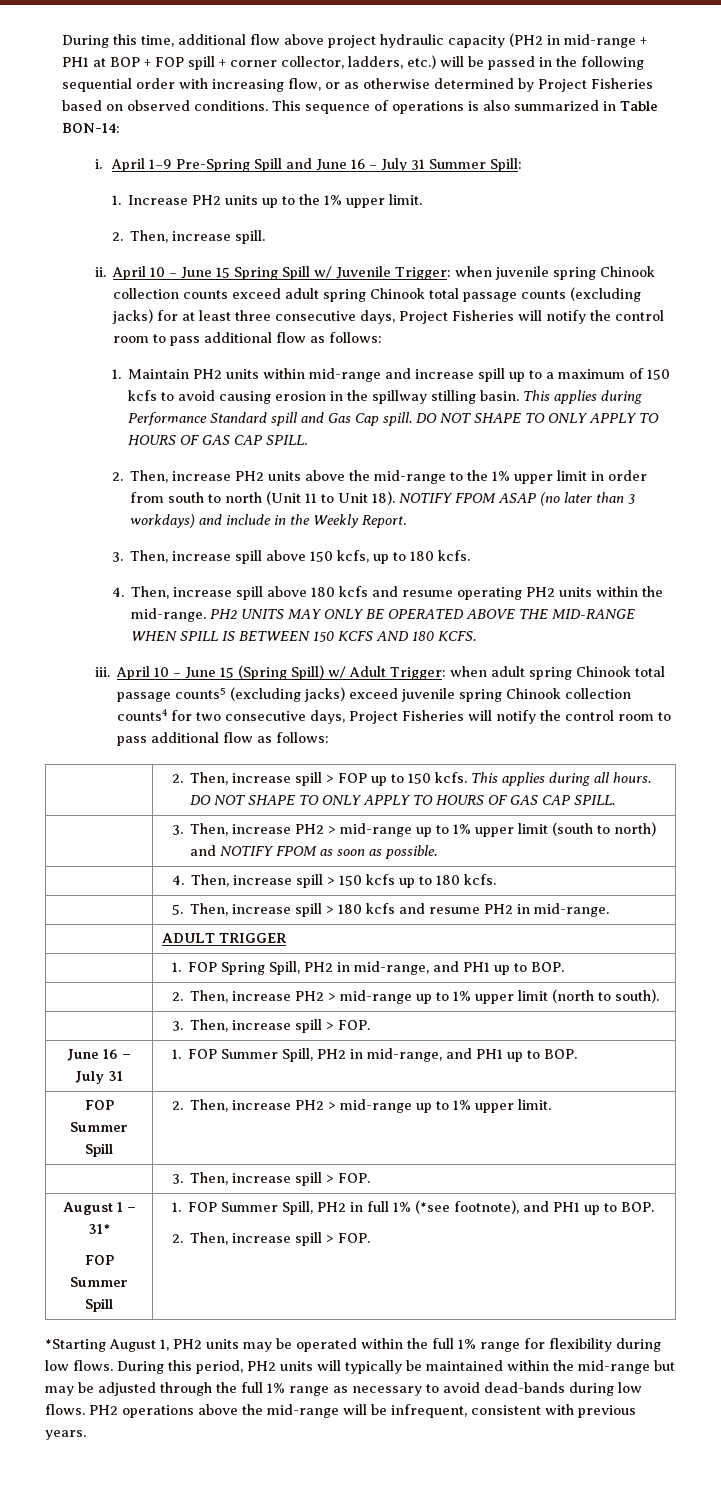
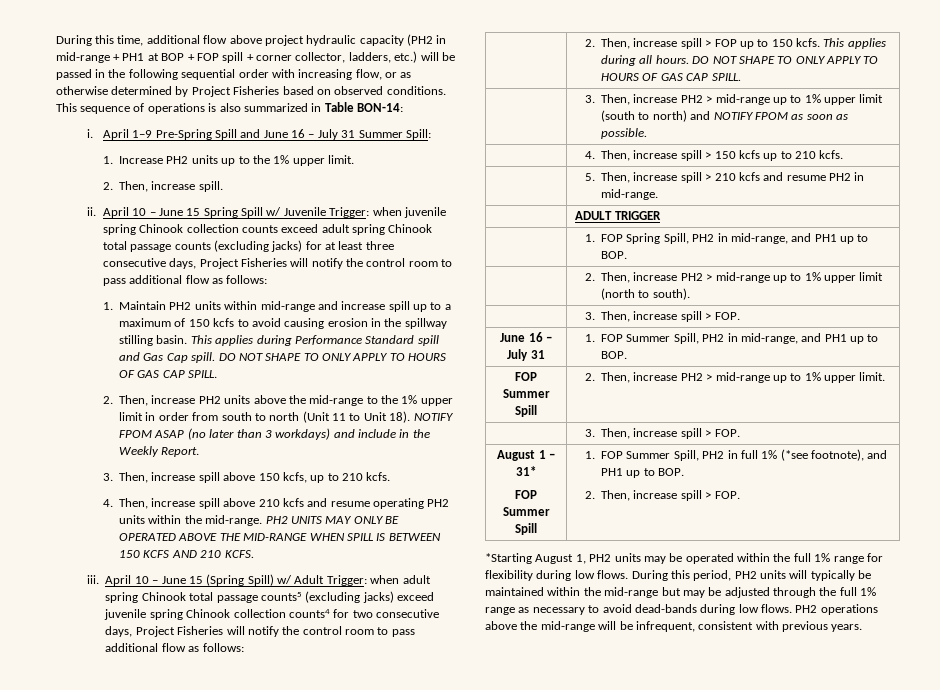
- 3. Then, increase spill above 150 kcfs, up to 180 kcfs.
+ 3. Then, increase spill above 150 kcfs, up to 210 kcfs.
- 4. Then, increase spill above 180 kcfs and resume operating PH2 units within the mid-range.
+ 4. Then, increase spill above 210 kcfs and resume operating PH2 units within the mid-range.
- PH2 UNITS MAY ONLY BE OPERATED ABOVE THE MID-RANGE WHEN SPILL IS BETWEEN 150 KCFS AND 180 KCFS.
+ PH2 UNITS MAY ONLY BE OPERATED ABOVE THE MID-RANGE WHEN SPILL IS BETWEEN 150 KCFS AND 210 KCFS.
- | 4. Then, increase spill > 150 kcfs up to 180 kcfs.
+ | 4. Then, increase spill > 150 kcfs up to 210 kcfs.
- | 5. Then, increase spill > 180 kcfs and resume PH2 in mid-range.
+ | 5. Then, increase spill > 210 kcfs and resume PH2 in mid-range.

